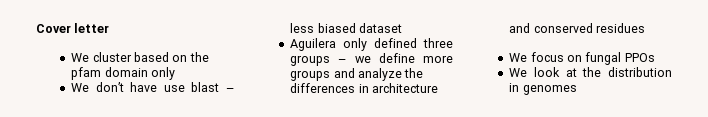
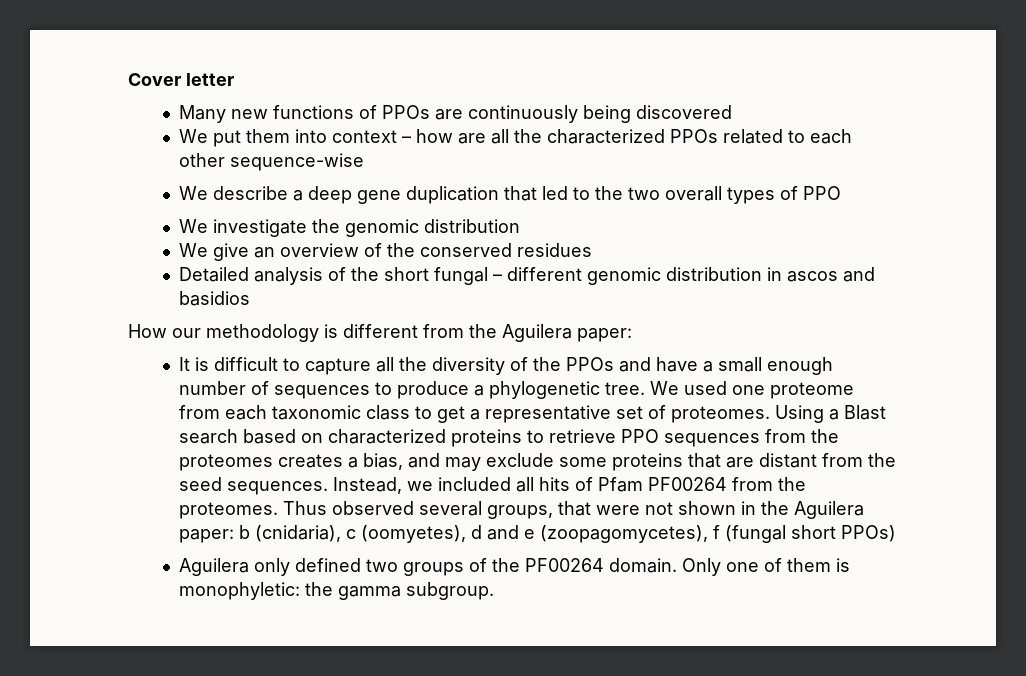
- We cluster based on the pfam domain only
- We don’t have use blast – less biased dataset
- Aguilera only defined three groups – we define more groups and analyze the differences in architecture and conserved residues
- We focus on fungal PPOs
- We look at the distribution in genomes
+ Many new functions of PPOs are continuously being discovered
+ We put them into context – how are all the characterized PPOs related to each other sequence-wise
+ We describe a deep gene duplication that led to the two overall types of PPO
+ We investigate the genomic distribution
+ We give an overview of the conserved residues
+ Detailed analysis of the short fungal – different genomic distribution in ascos and basidios
+ How our methodology is different from the Aguilera paper:
+ It is difficult to capture all the diversity of the PPOs and have a small enough number of sequences to produce a phylogenetic tree. We used one proteome from each taxonomic class to get a representative set of proteomes. Using a Blast search based on characterized proteins to retrieve PPO sequences from the proteomes creates a bias, and may exclude some proteins that are distant from the seed sequences. Instead, we included all hits of Pfam PF00264 from the proteomes. Thus observed several groups, that were not shown in the Aguilera paper: b (cnidaria), c (oomyetes), d and e (zoopagomycetes), f (fungal short PPOs)
+ Aguilera only defined two groups of the PF00264 domain. Only one of them is monophyletic: the gamma subgroup.

